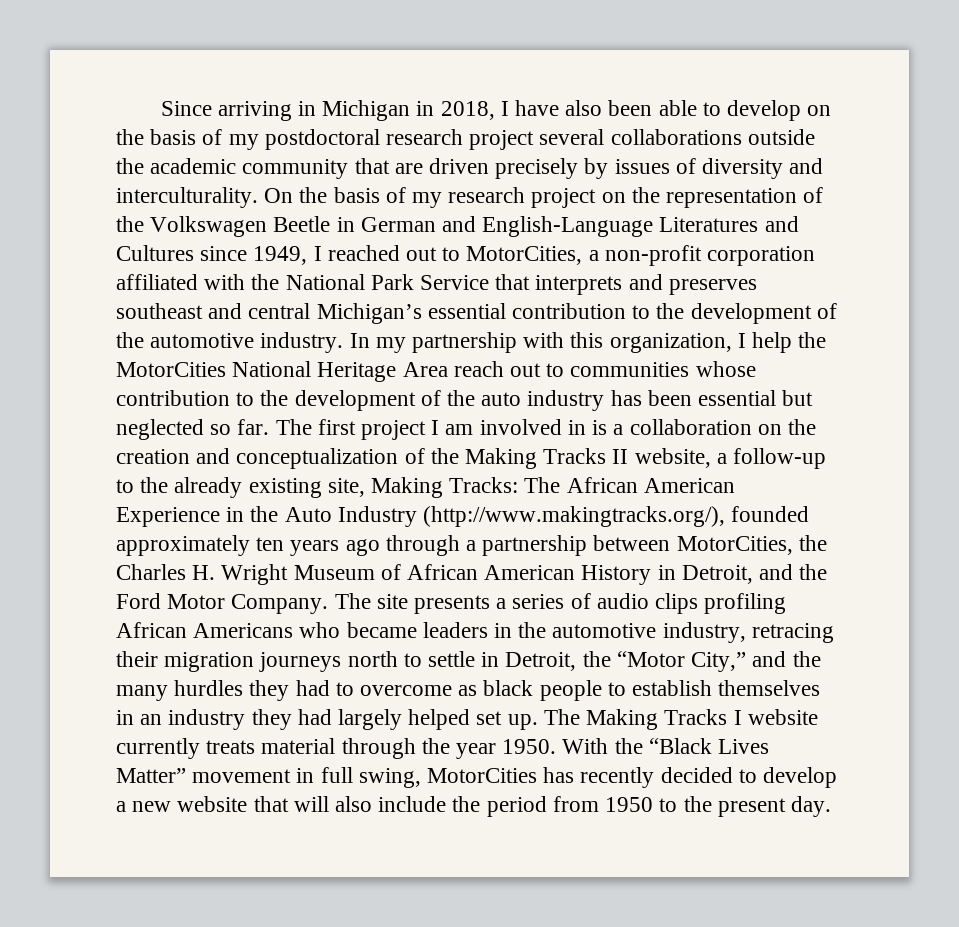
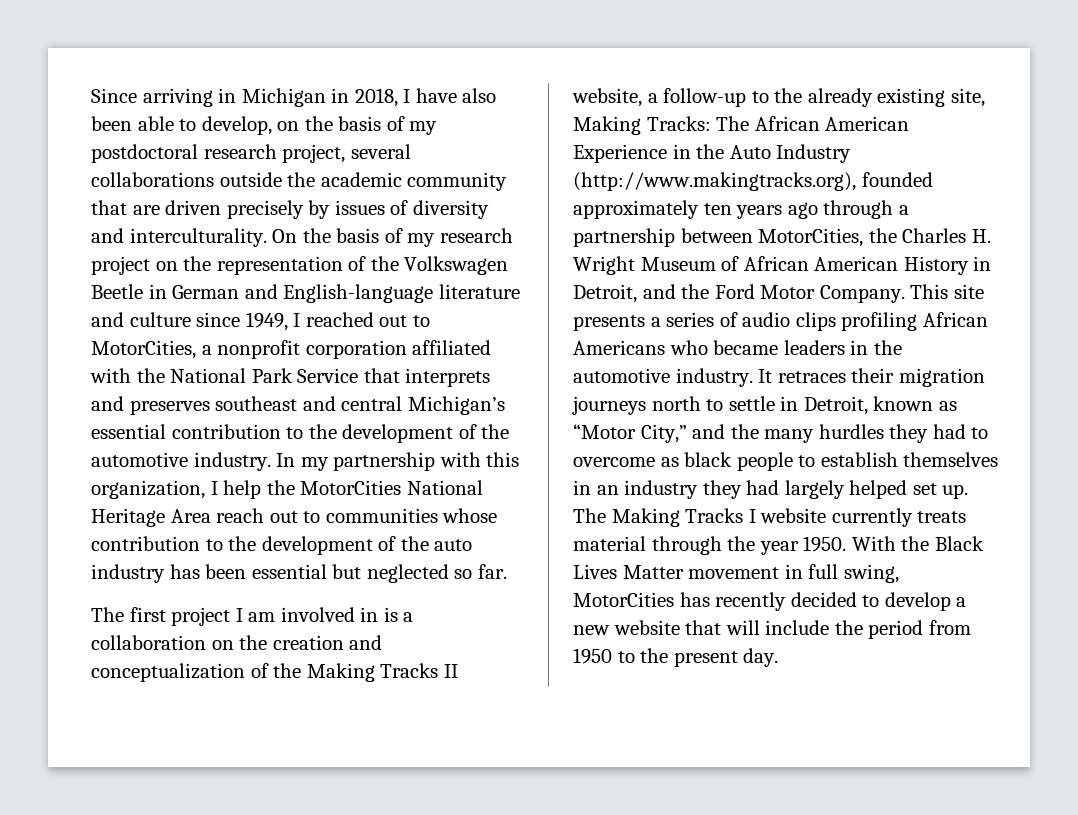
- Since arriving in Michigan in 2018, I have also been able to develop on the basis of my postdoctoral research project several collaborations outside the academic community that are driven precisely by issues of diversity and interculturality.
+ Since arriving in Michigan in 2018, I have also been able to develop, on the basis of my postdoctoral research project, several collaborations outside the academic community that are driven precisely by issues of diversity and interculturality.
- On the basis of my research project on the representation of the Volkswagen Beetle in German and English-Language Literatures and Cultures since 1949, I reached out to MotorCities, a non-profit corporation affiliated with the National Park Service that interprets and preserves southeast and central Michigan’s essential contribution to the development of the automotive industry.
+ On the basis of my research project on the representation of the Volkswagen Beetle in German and English-language literature and culture since 1949, I reached out to MotorCities, a nonprofit corporation affiliated with the National Park Service that interprets and preserves southeast and central Michigan’s essential contribution to the development of the automotive industry.
- In my partnership with this organization, I help the MotorCities National Heritage Area reach out to communities whose contribution to the development of the auto industry has been essential but neglected so far. The first project I am involved in is a collaboration on the creation and conceptualization of the Making Tracks II website, a follow-up to the already existing site, Making Tracks:
+ In my partnership with this organization, I help the MotorCities National Heritage Area reach out to communities whose contribution to the development of the auto industry has been essential but neglected so far.
+ The first project I am involved in is a collaboration on the creation and conceptualization of the Making Tracks II website, a follow-up to the already existing site, Making Tracks:
- The African American Experience in the Auto Industry (http://www.makingtracks.org/), founded approximately ten years ago through a partnership between MotorCities, the Charles H. Wright Museum of African American History in Detroit, and the Ford Motor Company.
+ The African American Experience in the Auto Industry (http://www.makingtracks.org), founded approximately ten years ago through a partnership between MotorCities, the Charles H. Wright Museum of African American History in Detroit, and the Ford Motor Company.
- The site presents a series of audio clips profiling African Americans who became leaders in the automotive industry, retracing their migration journeys north to settle in Detroit, the “Motor City,” and the many hurdles they had to overcome as black people to establish themselves in an industry they had largely helped set up.
+ This site presents a series of audio clips profiling African Americans who became leaders in the automotive industry. It retraces their migration journeys north to settle in Detroit, known as “Motor City,” and the many hurdles they had to overcome as black people to establish themselves in an industry they had largely helped set up.
- With the “Black Lives Matter” movement in full swing, MotorCities has recently decided to develop a new website that will also include the period from 1950 to the present day.
+ With the Black Lives Matter movement in full swing, MotorCities has recently decided to develop a new website that will include the period from 1950 to the present day.

